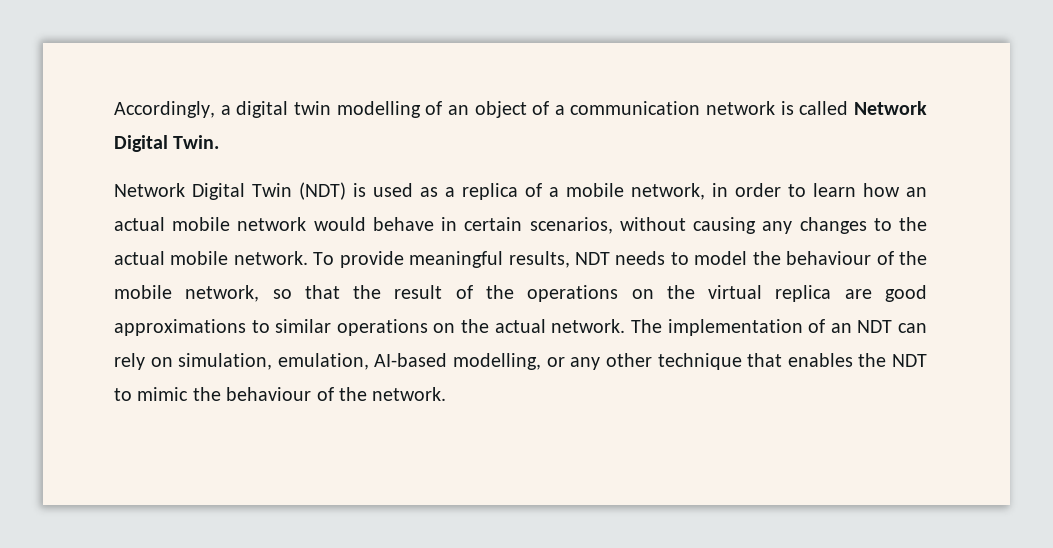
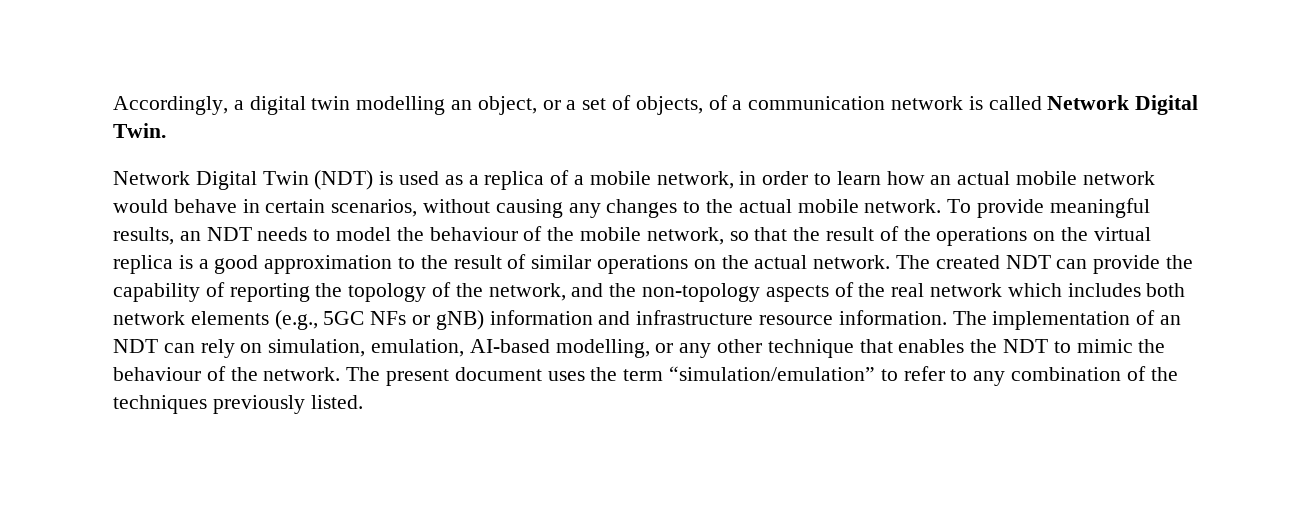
- Accordingly, a digital twin modelling of an object of a communication network is called Network Digital Twin.
+ Accordingly, a digital twin modelling an object, or a set of objects, of a communication network is called Network Digital Twin.
- To provide meaningful results, NDT needs to model the behaviour of the mobile network, so that the result of the operations on the virtual replica are good approximations to similar operations on the actual network.
+ To provide meaningful results, an NDT needs to model the behaviour of the mobile network, so that the result of the operations on the virtual replica is a good approximation to the result of similar operations on the actual network.
- The implementation of an NDT can rely on simulation, emulation, AI-based modelling, or any other technique that enables the NDT to mimic the behaviour of the network.
+ The created NDT can provide the capability of reporting the topology of the network, and the non-topology aspects of the real network which includes both network elements (e.g., 5GC NFs or gNB) information and infrastructure resource information. The implementation of an NDT can rely on simulation, emulation, AI-based modelling, or any other technique that enables the NDT to mimic the behaviour of the network.
+ The present document uses the term “simulation/emulation” to refer to any combination of the techniques previously listed.

